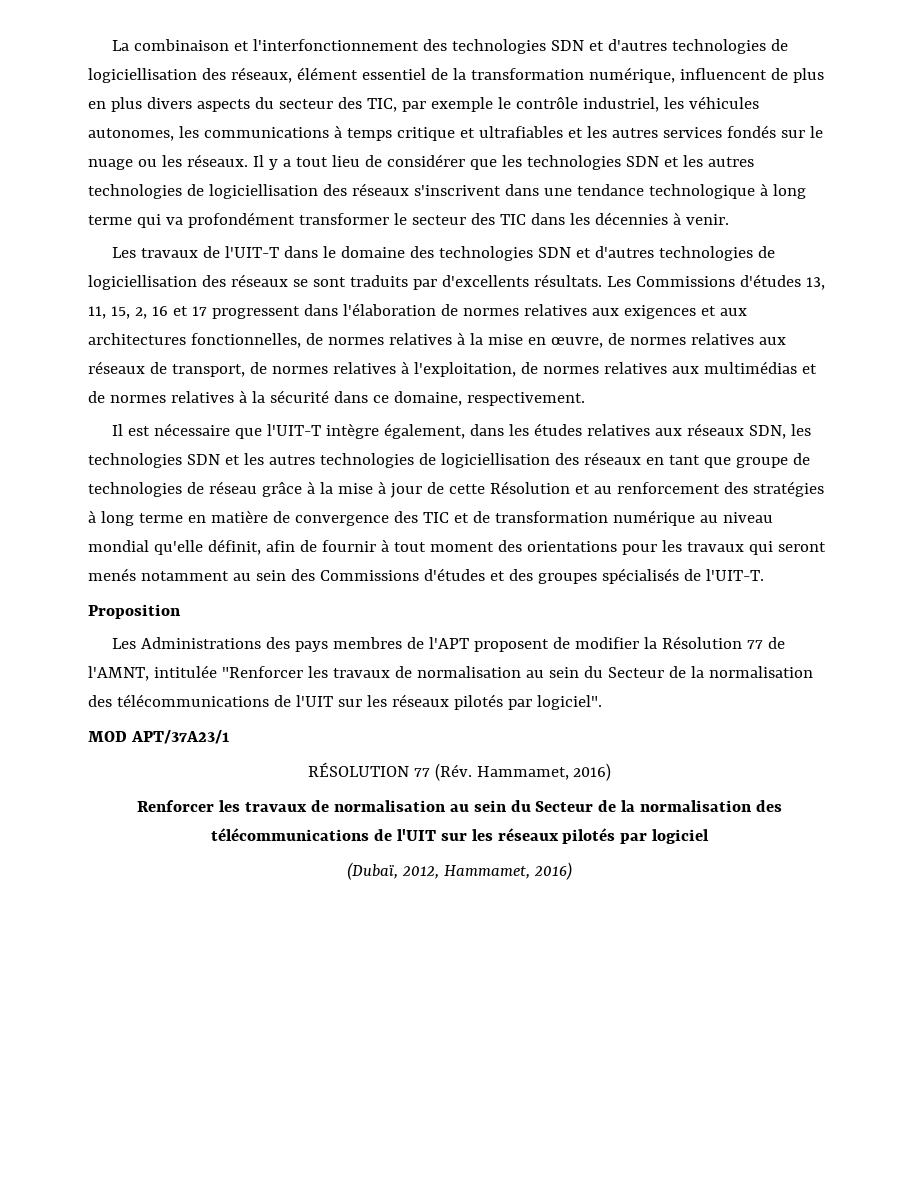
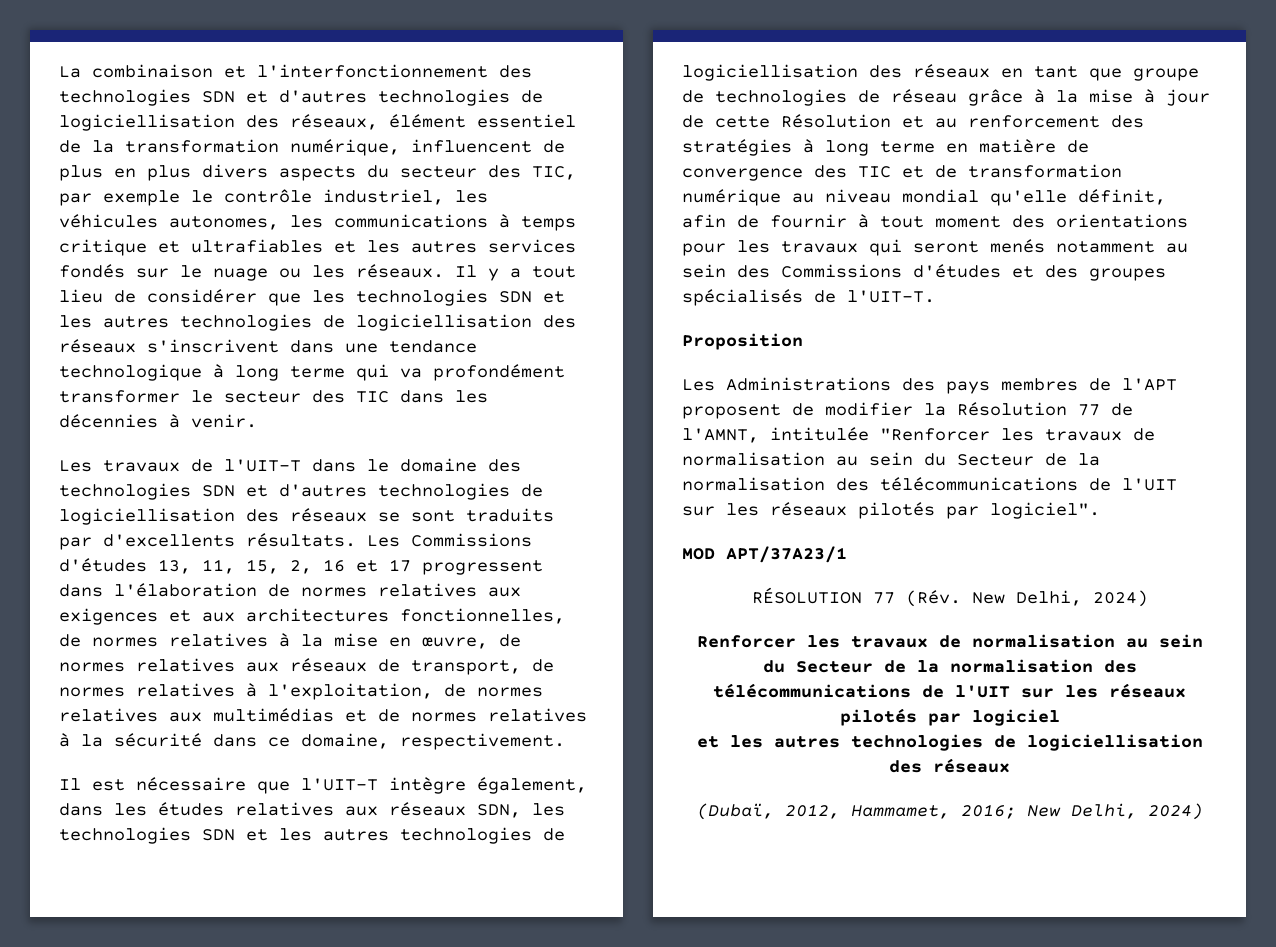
- RÉSOLUTION 77 (Rév. Hammamet, 2016)
+ RÉSOLUTION 77 (Rév. New Delhi, 2024)
  Renforcer les travaux de normalisation au sein du Secteur de la normalisation des télécommunications de l'UIT sur les réseaux pilotés par logiciel
+ et les autres technologies de logiciellisation des réseaux
- (Dubaï, 2012, Hammamet, 2016)
+ (Dubaï, 2012, Hammamet, 2016; New Delhi, 2024)

